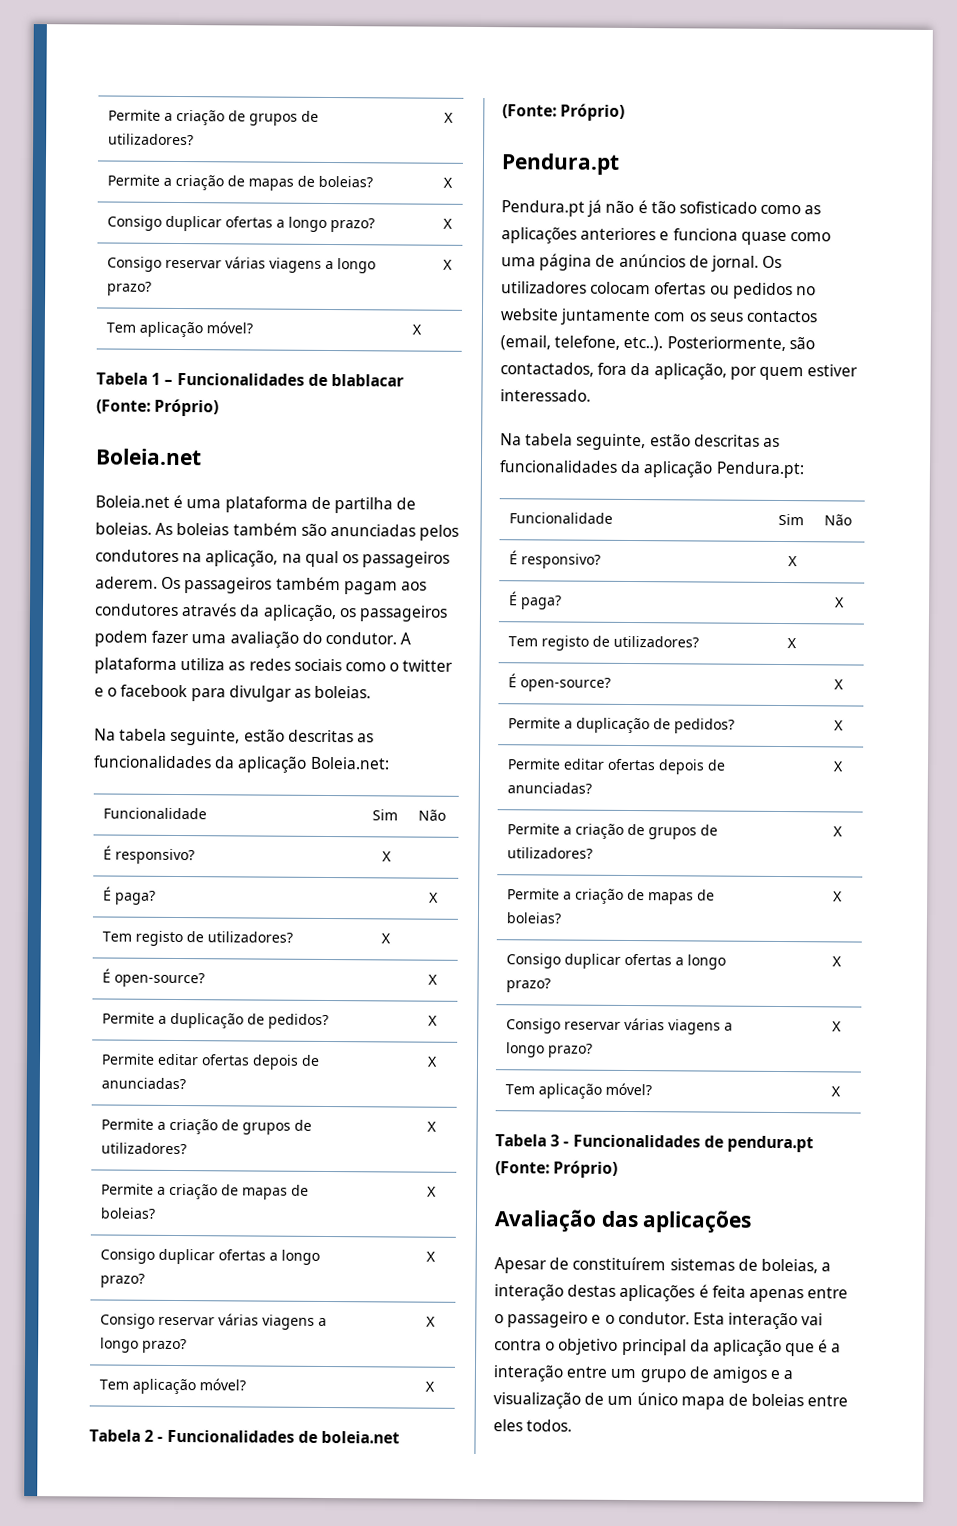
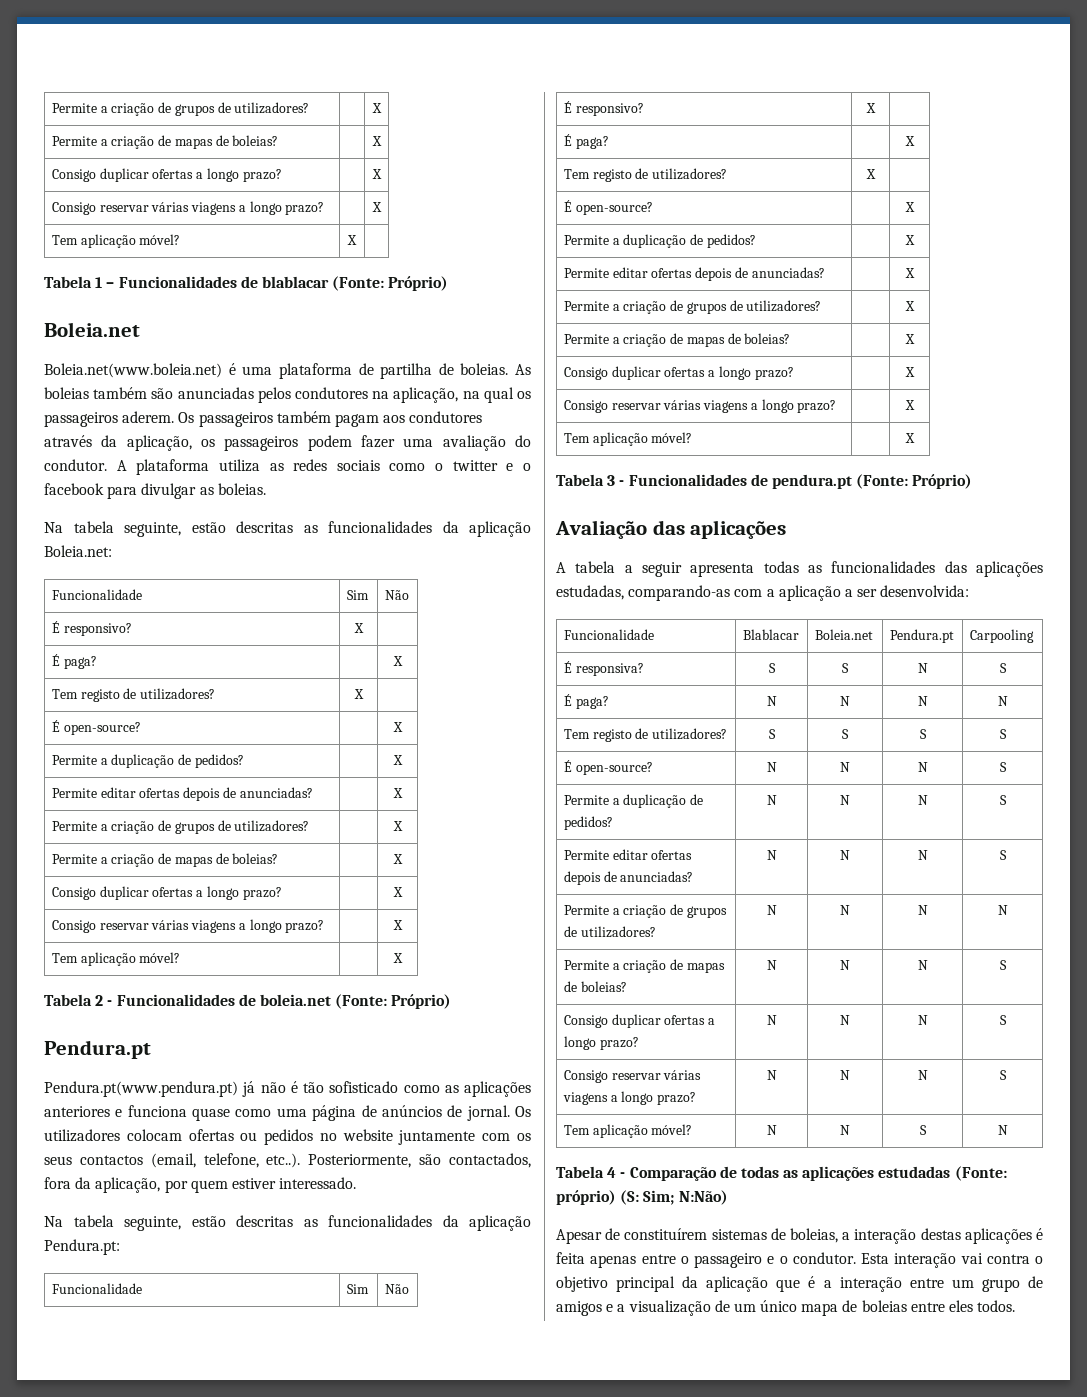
- Boleia.net é uma plataforma de partilha de boleias.
+ Boleia.net(www.boleia.net) é uma plataforma de partilha de boleias.
- Pendura.pt já não é tão sofisticado como as aplicações anteriores e funciona quase como uma página de anúncios de jornal.
+ Pendura.pt(www.pendura.pt) já não é tão sofisticado como as aplicações anteriores e funciona quase como uma página de anúncios de jornal.
+ A tabela a seguir apresenta todas as funcionalidades das aplicações estudadas, comparando-as com a aplicação a ser desenvolvida:
+ Funcionalidade | Blablacar | Boleia.net | Pendura.pt | Carpooling
+ É responsiva? | S | S | N | S
+ É paga? | N | N | N | N
+ Tem registo de utilizadores? | S | S | S | S
+ É open-source? | N | N | N | S
+ Permite a duplicação de pedidos? | N | N | N | S
+ Permite editar ofertas depois de anunciadas? | N | N | N | S
+ Permite a criação de grupos de utilizadores? | N | N | N | N
+ Permite a criação de mapas de boleias? | N | N | N | S
+ Consigo duplicar ofertas a longo prazo? | N | N | N | S
+ Consigo reservar várias viagens a longo prazo? | N | N | N | S
+ Tem aplicação móvel? | N | N | S | N
+ Tabela 4 - Comparação de todas as aplicações estudadas (Fonte: próprio) (S: Sim; N:Não)

